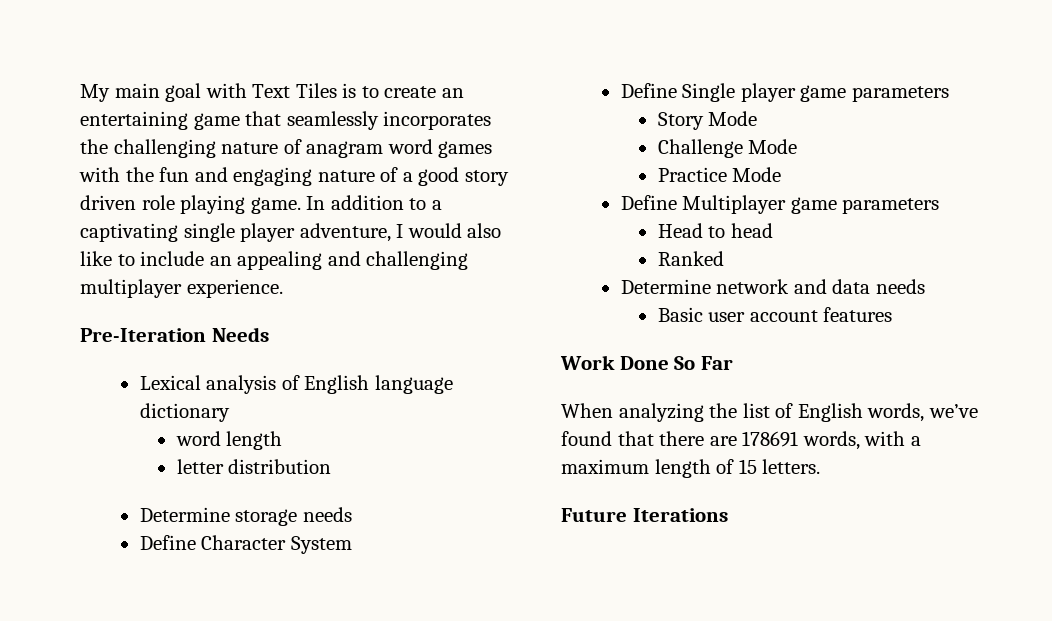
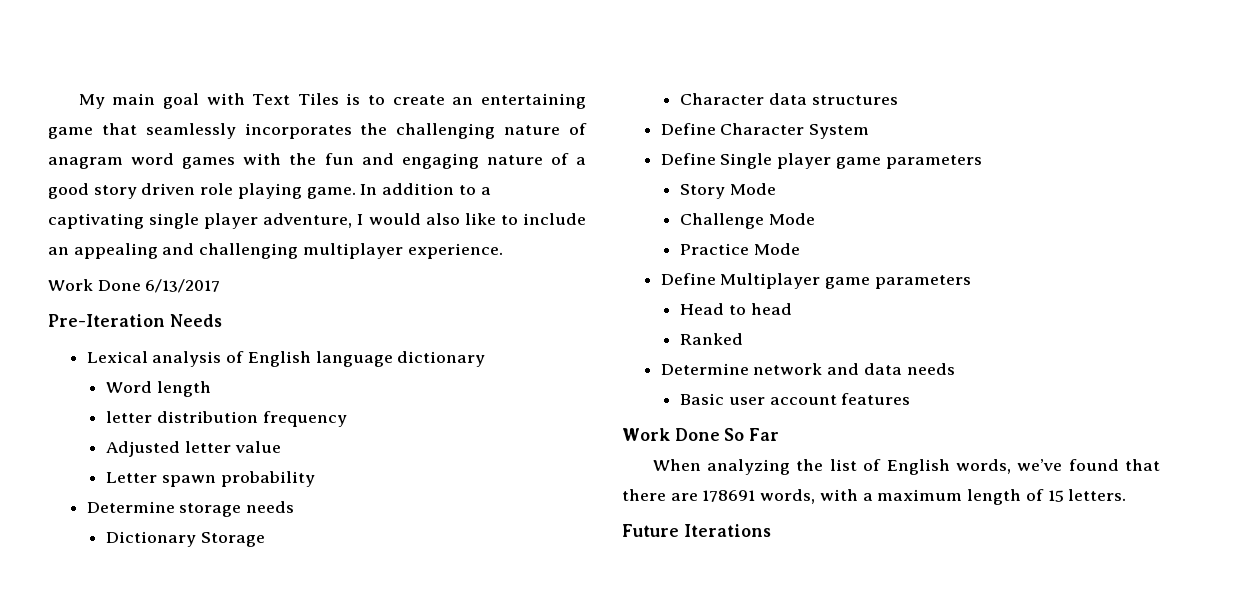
+ Work Done 6/13/2017
- word length
+ Word length
- letter distribution
+ letter distribution frequency
+ Adjusted letter value
+ Letter spawn probability
  Determine storage needs
+ Dictionary Storage
+ Character data structures

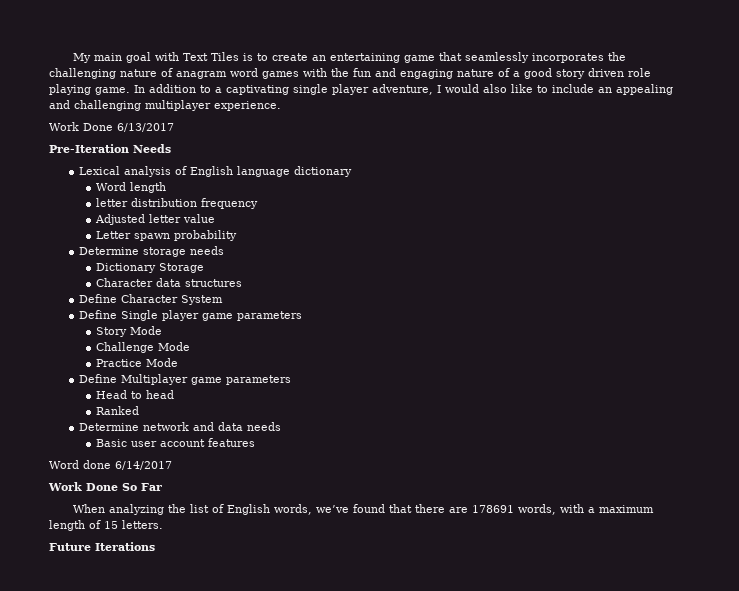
+ Word done 6/14/2017

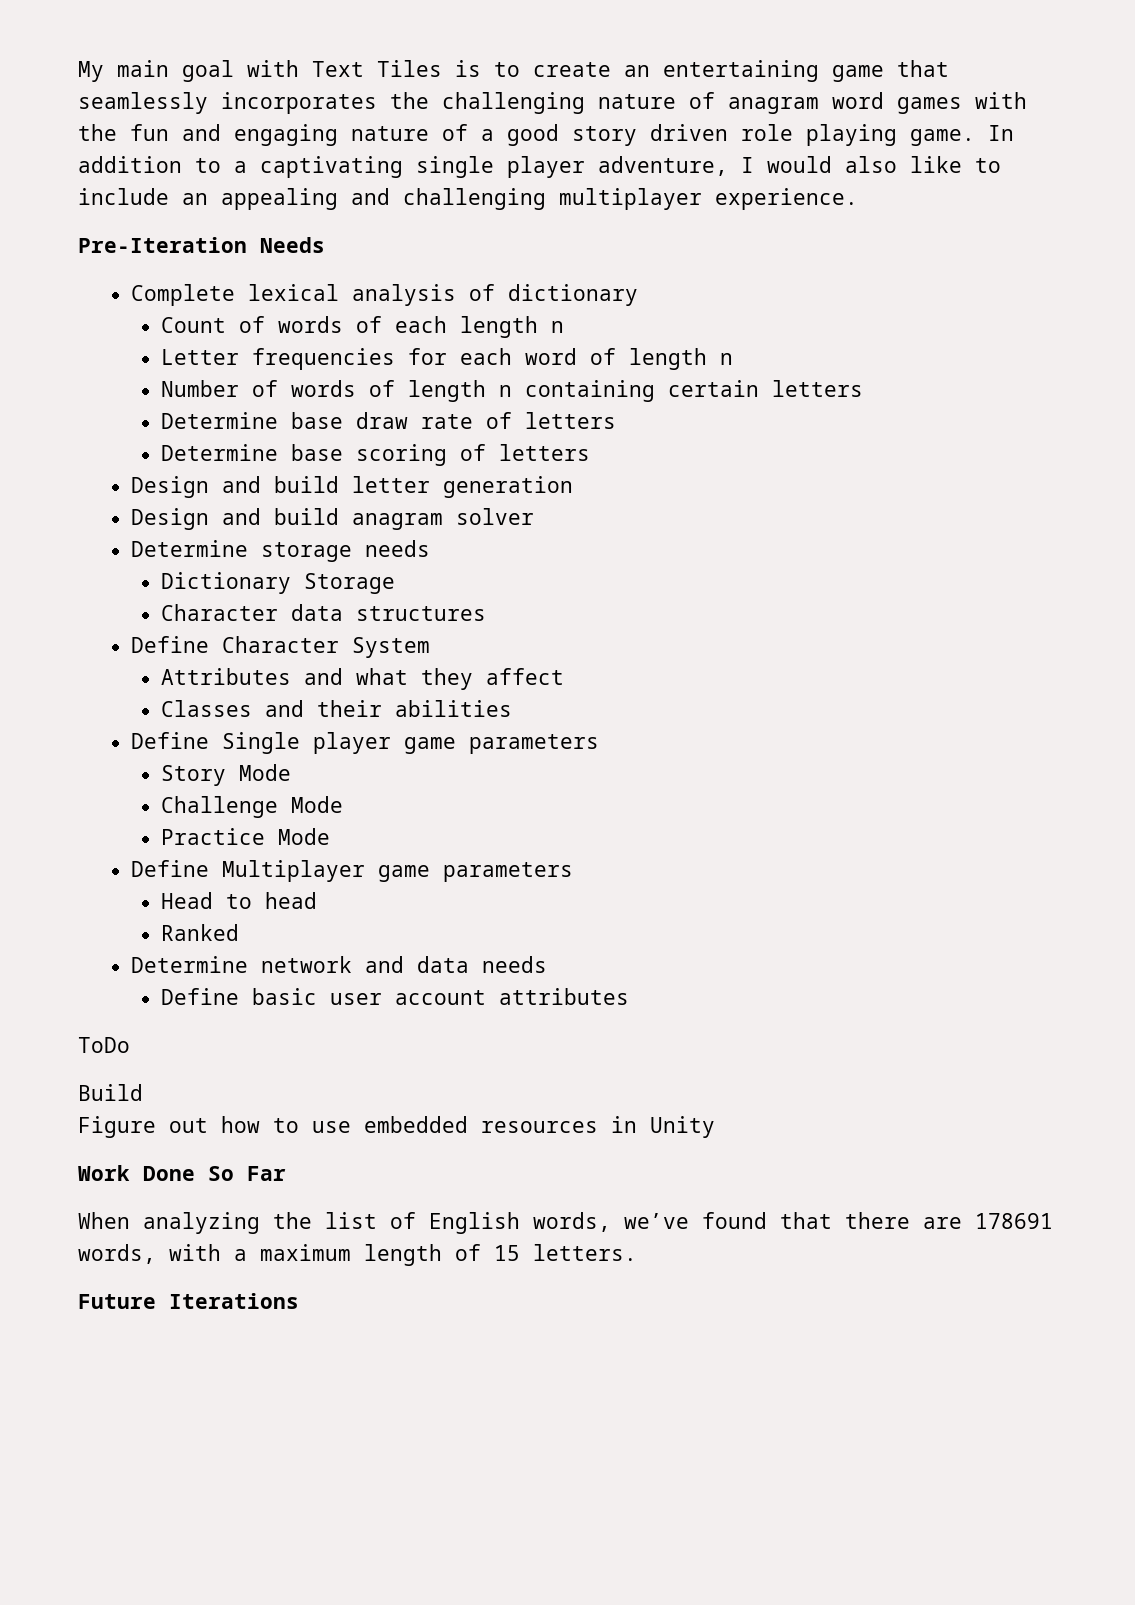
- Work Done 6/13/2017
- Lexical analysis of English language dictionary
- Word length
- letter distribution frequency
- Adjusted letter value
- Letter spawn probability
+ Complete lexical analysis of dictionary
+ Count of words of each length n
+ Letter frequencies for each word of length n
+ Number of words of length n containing certain letters
+ Determine base draw rate of letters
+ Determine base scoring of letters
+ Design and build letter generation
+ Design and build anagram solver
+ Attributes and what they affect
+ Classes and their abilities
- Basic user account features
- Word done 6/14/2017
+ Define basic user account attributes
+ ToDo
+ Build
+ Figure out how to use embedded resources in Unity

